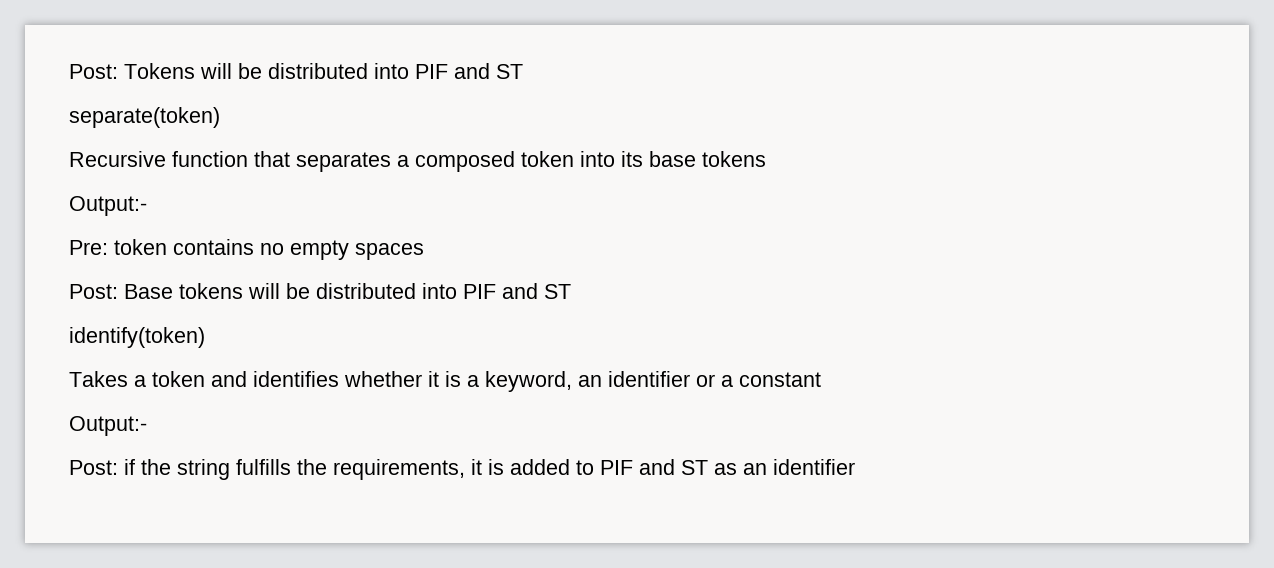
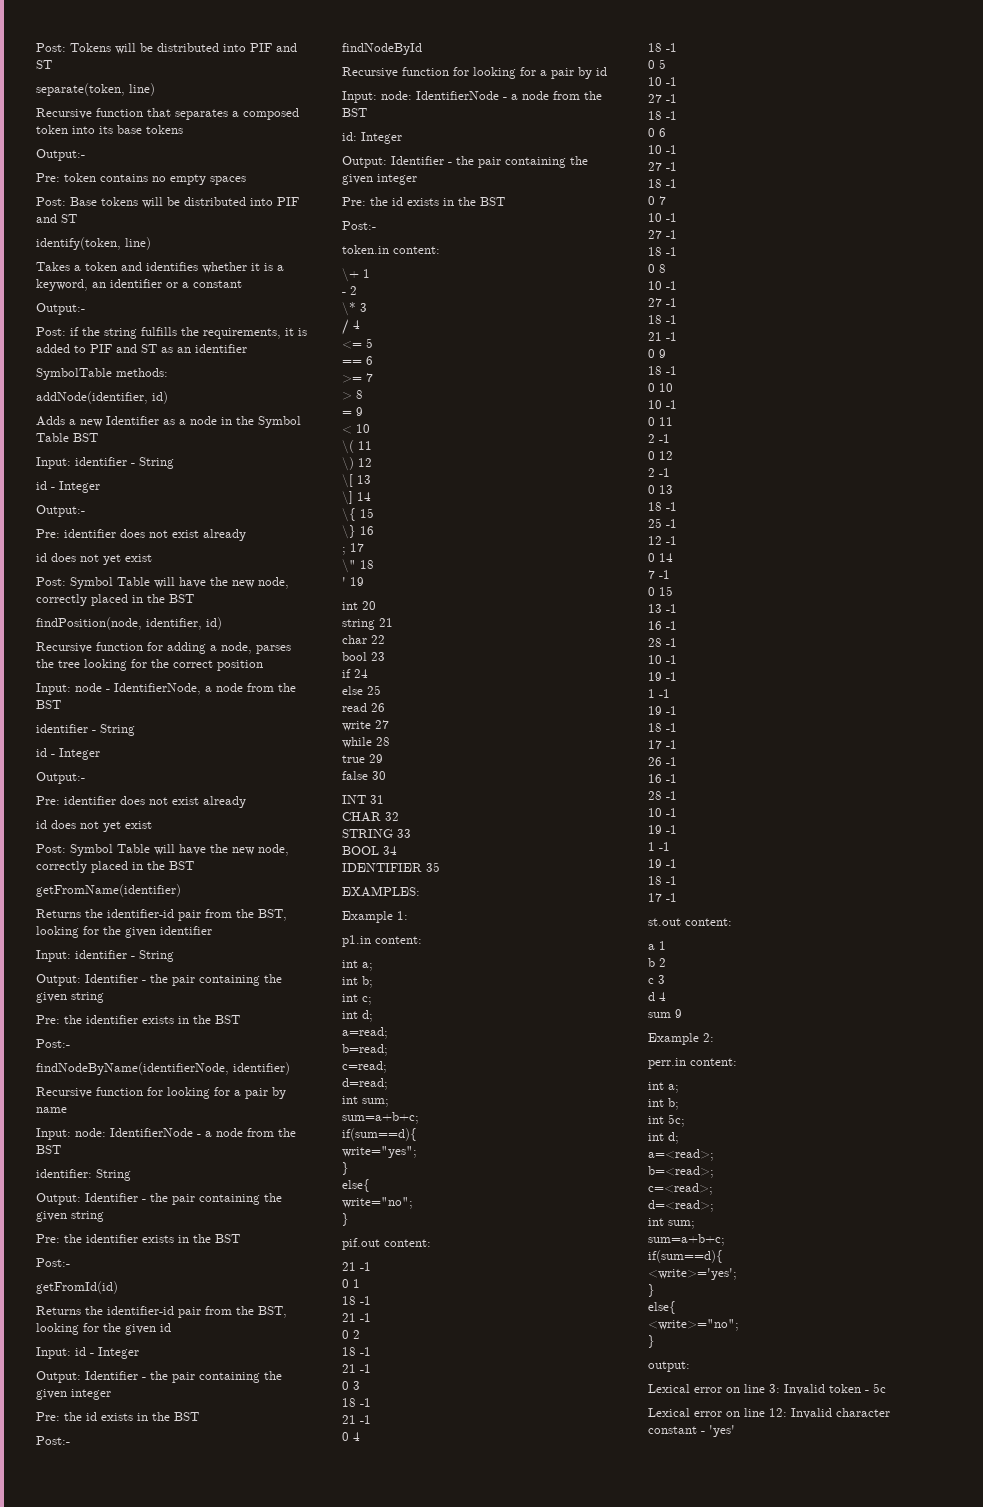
- separate(token)
+ separate(token, line)
- identify(token)
+ identify(token, line)
+ SymbolTable methods:
+ addNode(identifier, id)
+ Adds a new Identifier as a node in the Symbol Table BST
+ Input: identifier - String
+ id - Integer
+ Output:-
+ Pre: identifier does not exist already
+ id does not yet exist
+ Post: Symbol Table will have the new node, correctly placed in the BST
+ findPosition(node, identifier, id)
+ Recursive function for adding a node, parses the tree looking for the correct position
+ Input: node - IdentifierNode, a node from the BST
+ identifier - String
+ id - Integer
+ Output:-
+ Pre: identifier does not exist already
+ id does not yet exist
+ Post: Symbol Table will have the new node, correctly placed in the BST
+ getFromName(identifier)
+ Returns the identifier-id pair from the BST, looking for the given identifier
+ Input: identifier - String
+ Output: Identifier - the pair containing the given string
+ Pre: the identifier exists in the BST
+ Post:-
+ findNodeByName(identifierNode, identifier)
+ Recursive function for looking for a pair by name
+ Input: node: IdentifierNode - a node from the BST
+ identifier: String
+ Output: Identifier - the pair containing the given string
+ Pre: the identifier exists in the BST
+ Post:-
+ getFromId(id)
+ Returns the identifier-id pair from the BST, looking for the given id
+ Input: id - Integer
+ Output: Identifier - the pair containing the given integer
+ Pre: the id exists in the BST
+ Post:-
+ findNodeById
+ Recursive function for looking for a pair by id
+ Input: node: IdentifierNode - a node from the BST
+ id: Integer
+ Output: Identifier - the pair containing the given integer
+ Pre: the id exists in the BST
+ Post:-
+ token.in content:
+ \+ 1
+ - 2
+ \* 3
+ / 4
+ <= 5
+ == 6
+ >= 7
+ > 8
+ = 9
+ < 10
+ \( 11
+ \) 12
+ \[ 13
+ \] 14
+ \{ 15
+ \} 16
+ ; 17
+ \" 18
+ ' 19
+ int 20
+ string 21
+ char 22
+ bool 23
+ if 24
+ else 25
+ read 26
+ write 27
+ while 28
+ true 29
+ false 30
+ INT 31
+ CHAR 32
+ STRING 33
+ BOOL 34
+ IDENTIFIER 35
+ EXAMPLES:
+ Example 1:
+ p1.in content:
+ int a;
+ int b;
+ int c;
+ int d;
+ a=read;
+ b=read;
+ c=read;
+ d=read;
+ int sum;
+ sum=a+b+c;
+ if(sum==d){
+ write="yes";
+ }
+ else{
+ write="no";
+ }
+ pif.out content:
+ 21 -1
+ 0 1
+ 18 -1
+ 21 -1
+ 0 2
+ 18 -1
+ 21 -1
+ 0 3
+ 18 -1
+ 21 -1
+ 0 4
+ 18 -1
+ 0 5
+ 10 -1
+ 27 -1
+ 18 -1
+ 0 6
+ 10 -1
+ 27 -1
+ 18 -1
+ 0 7
+ 10 -1
+ 27 -1
+ 18 -1
+ 0 8
+ 10 -1
+ 27 -1
+ 18 -1
+ 21 -1
+ 0 9
+ 18 -1
+ 0 10
+ 10 -1
+ 0 11
+ 2 -1
+ 0 12
+ 2 -1
+ 0 13
+ 18 -1
+ 25 -1
+ 12 -1
+ 0 14
+ 7 -1
+ 0 15
+ 13 -1
+ 16 -1
+ 28 -1
+ 10 -1
+ 19 -1
+ 1 -1
+ 19 -1
+ 18 -1
+ 17 -1
+ 26 -1
+ 16 -1
+ 28 -1
+ 10 -1
+ 19 -1
+ 1 -1
+ 19 -1
+ 18 -1
+ 17 -1
+ st.out content:
+ a 1
+ b 2
+ c 3
+ d 4
+ sum 9
+ Example 2:
+ perr.in content:
+ int a;
+ int b;
+ int 5c;
+ int d;
+ a=<read>;
+ b=<read>;
+ c=<read>;
+ d=<read>;
+ int sum;
+ sum=a+b+c;
+ if(sum==d){
+ <write>='yes';
+ }
+ else{
+ <write>="no";
+ }
+ output:
+ Lexical error on line 3: Invalid token - 5c
+ Lexical error on line 12: Invalid character constant - 'yes'

